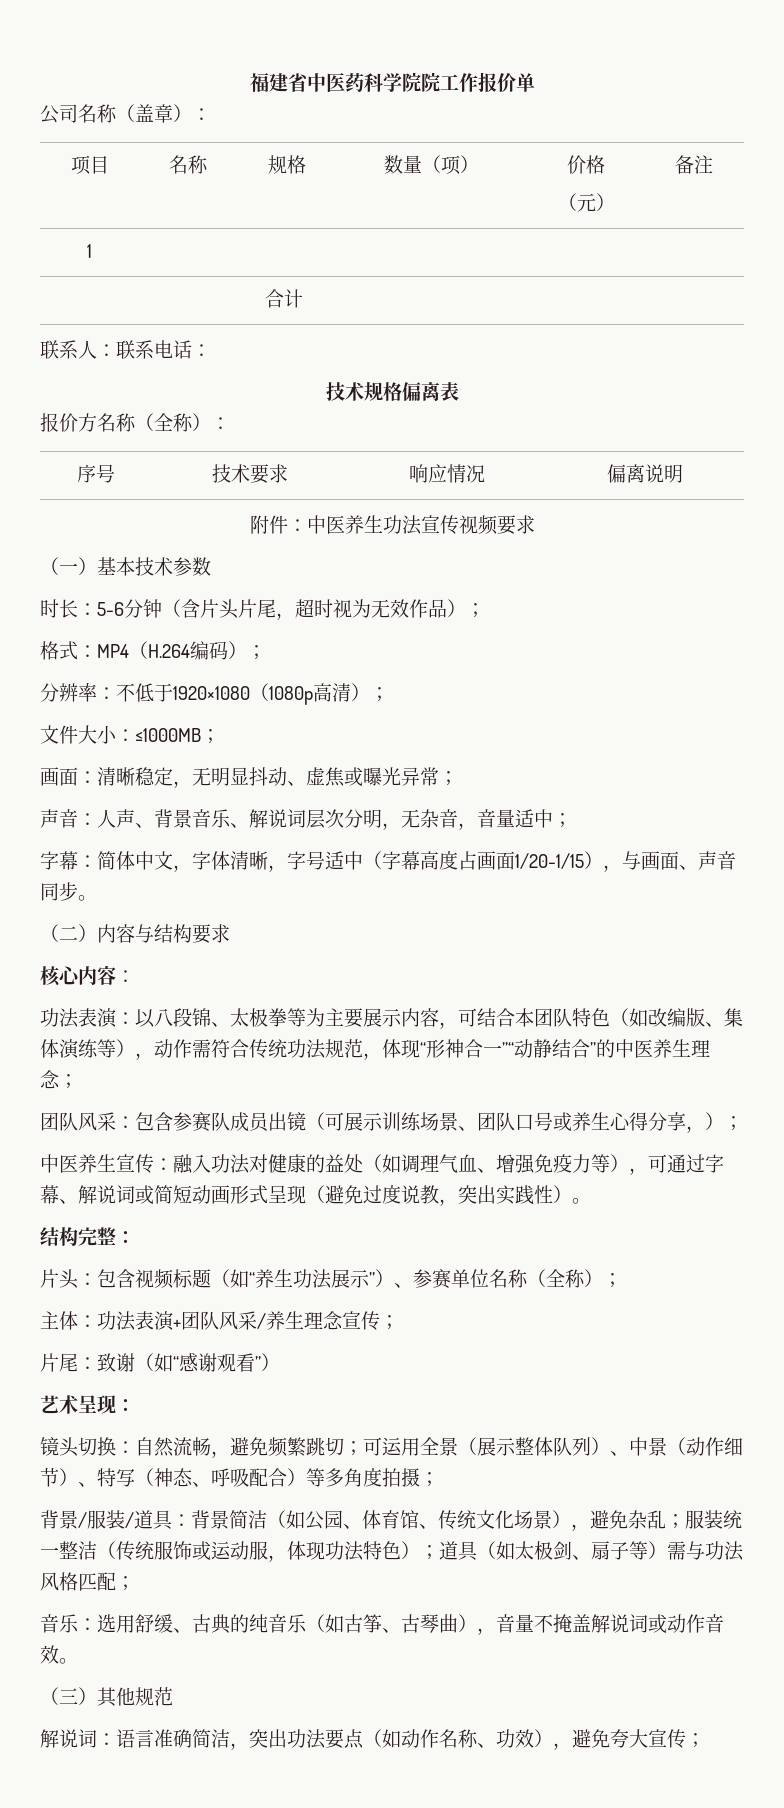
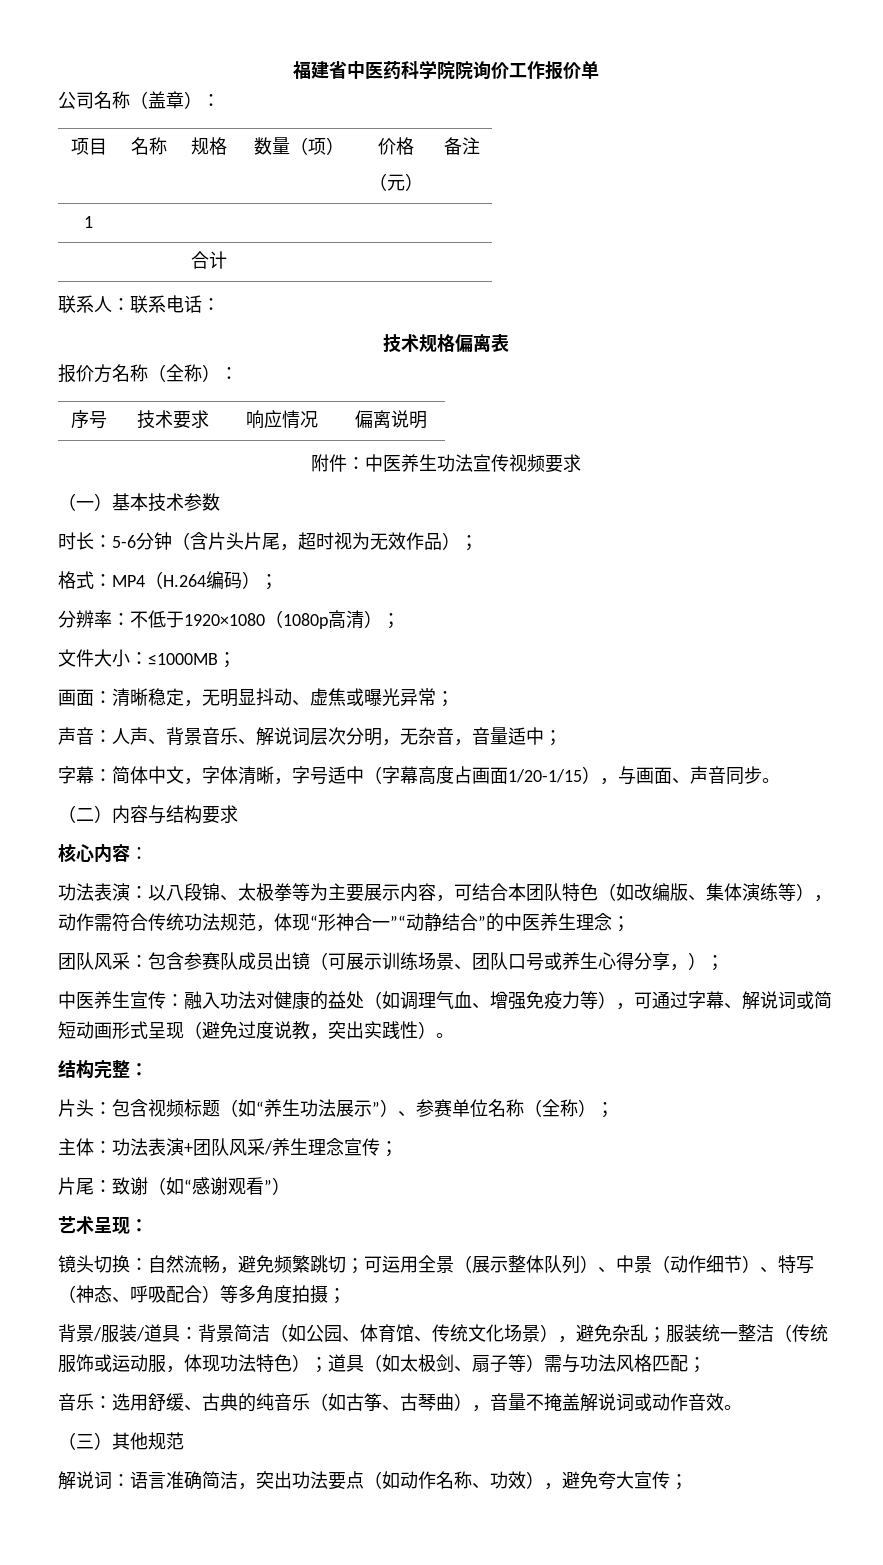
- 福建省中医药科学院院工作报价单
+ 福建省中医药科学院院询价工作报价单

